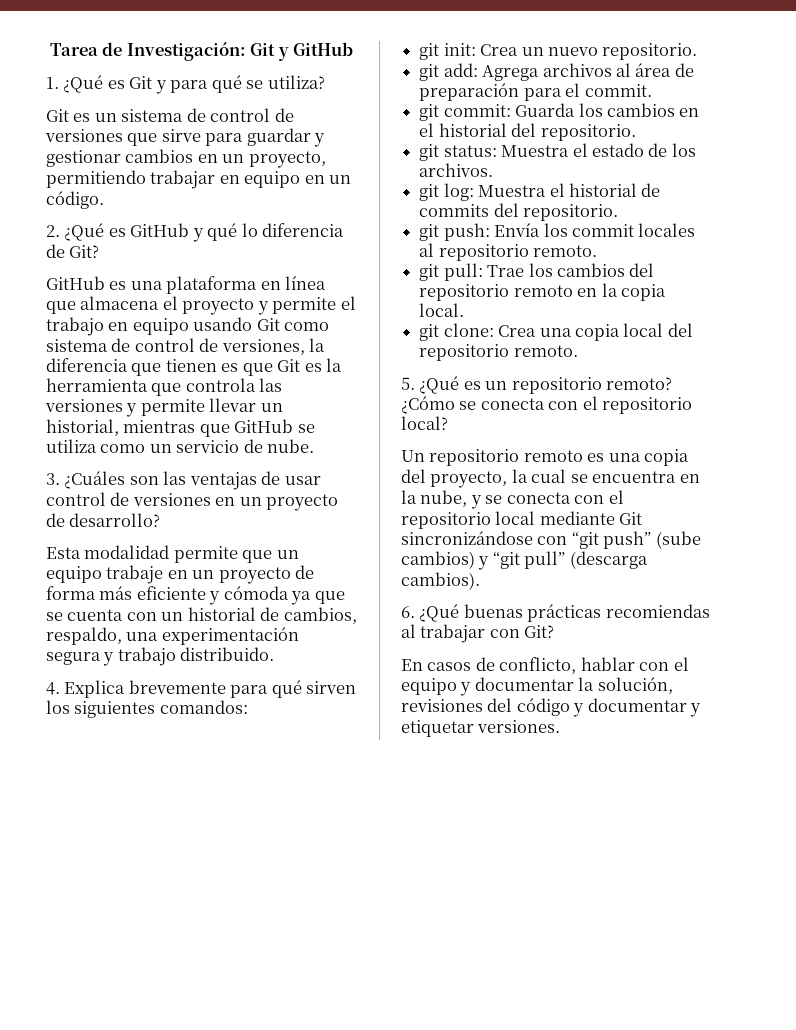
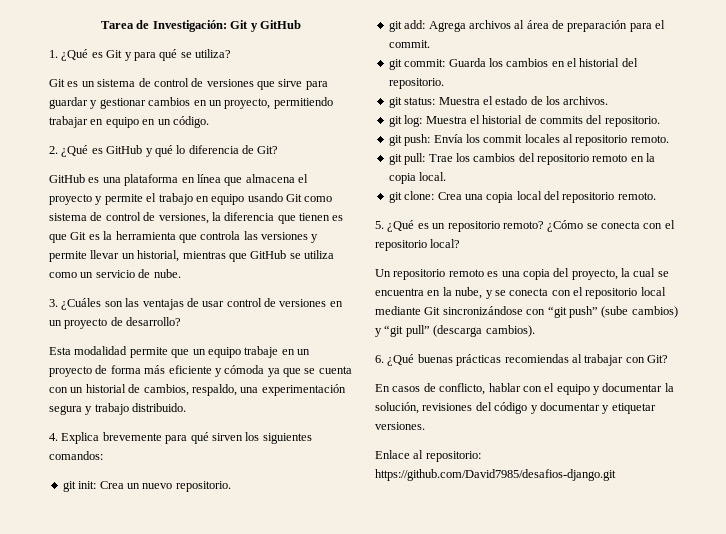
+ Enlace al repositorio: https://github.com/David7985/desafios-django.git

